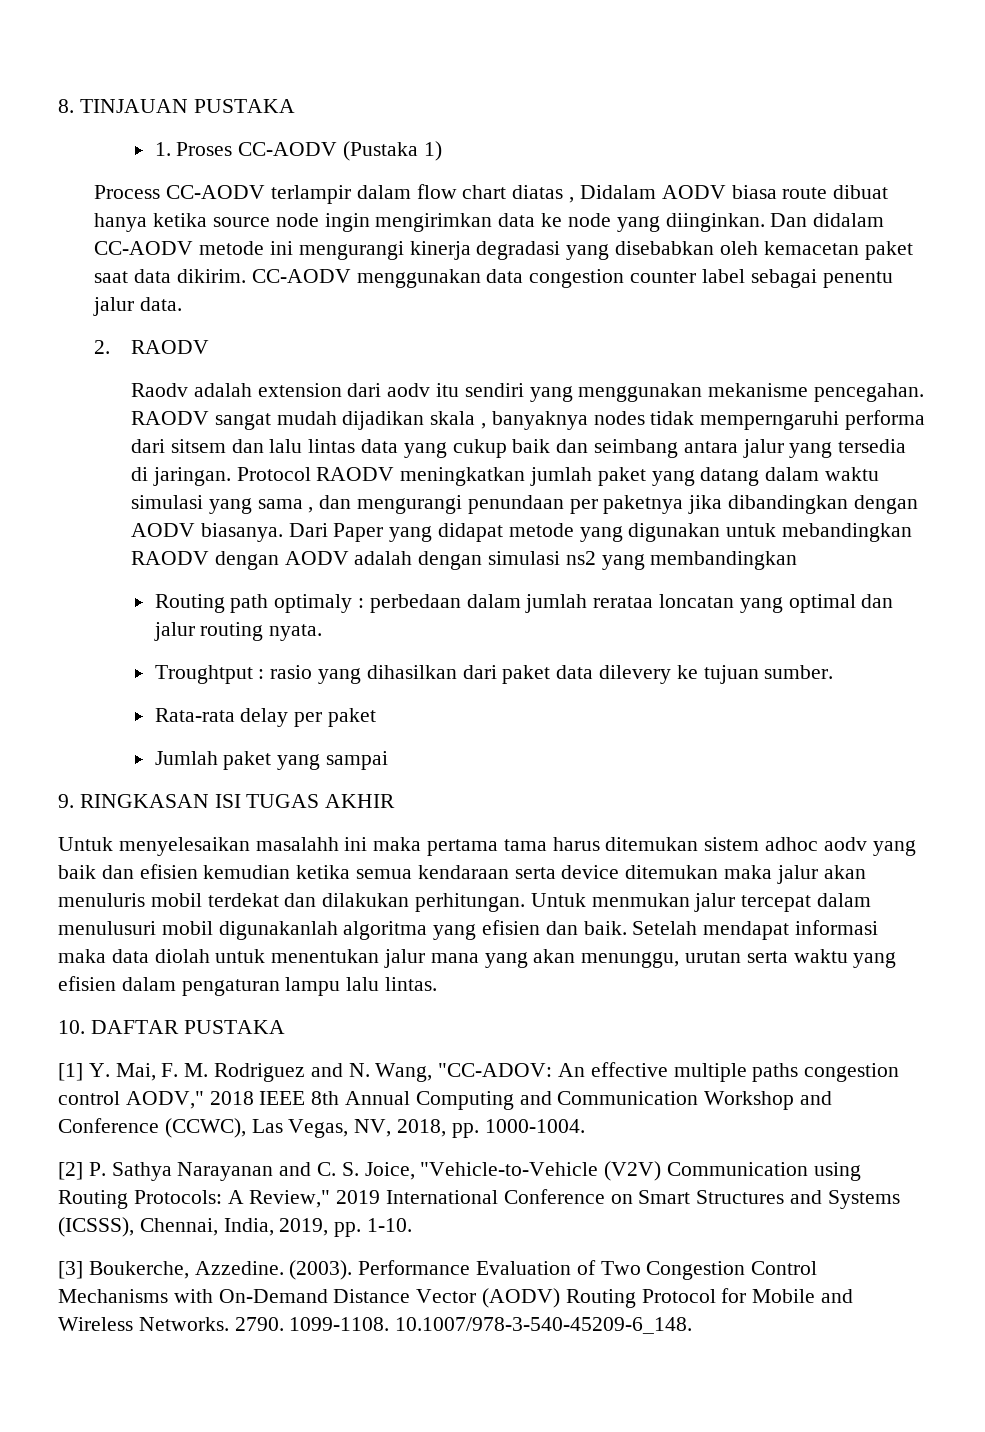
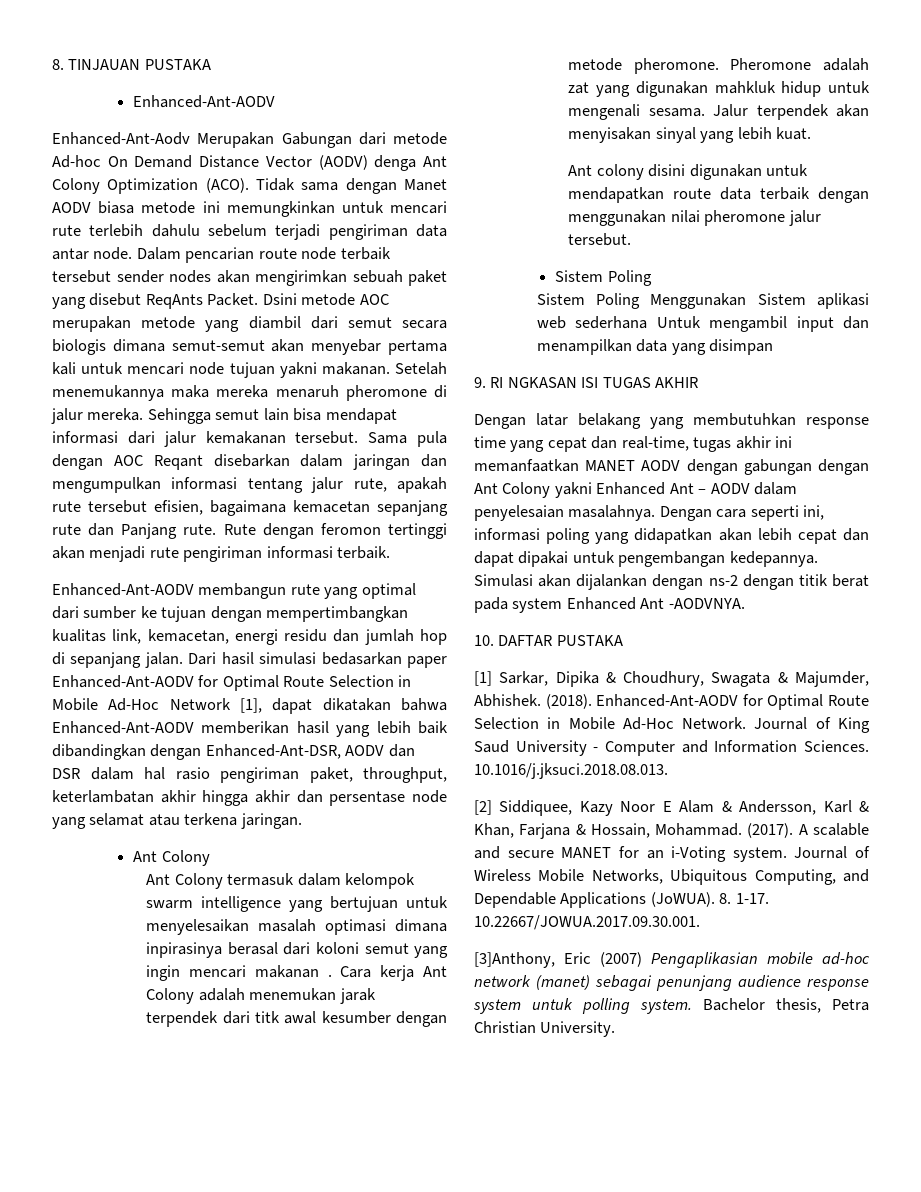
  8. TINJAUAN PUSTAKA
- 1. Proses CC-AODV (Pustaka 1)
- Process CC-AODV terlampir dalam flow chart diatas , Didalam AODV biasa route dibuat hanya ketika source node ingin mengirimkan data ke node yang diinginkan. Dan didalam CC-AODV metode ini mengurangi kinerja degradasi yang disebabkan oleh kemacetan paket saat data dikirim. CC-AODV menggunakan data congestion counter label sebagai penentu jalur data.
- 2. RAODV
- Raodv adalah extension dari aodv itu sendiri yang menggunakan mekanisme pencegahan. RAODV sangat mudah dijadikan skala , banyaknya nodes tidak memperngaruhi performa dari sitsem dan lalu lintas data yang cukup baik dan seimbang antara jalur yang tersedia di jaringan. Protocol RAODV meningkatkan jumlah paket yang datang dalam waktu simulasi yang sama , dan mengurangi penundaan per paketnya jika dibandingkan dengan AODV biasanya. Dari Paper yang didapat metode yang digunakan untuk mebandingkan RAODV dengan AODV adalah dengan simulasi ns2 yang membandingkan
- Routing path optimaly : perbedaan dalam jumlah rerataa loncatan yang optimal dan jalur routing nyata.
- Troughtput : rasio yang dihasilkan dari paket data dilevery ke tujuan sumber.
- Rata-rata delay per paket
- Jumlah paket yang sampai
+ Enhanced-Ant-AODV
+ Enhanced-Ant-Aodv Merupakan Gabungan dari metode Ad-hoc On Demand Distance Vector (AODV) denga Ant Colony Optimization (ACO). Tidak sama dengan Manet AODV biasa metode ini memungkinkan untuk mencari rute terlebih dahulu sebelum terjadi pengiriman data antar node. Dalam pencarian route node terbaik tersebut sender nodes akan mengirimkan sebuah paket yang disebut ReqAnts Packet. Dsini metode AOC merupakan metode yang diambil dari semut secara biologis dimana semut-semut akan menyebar pertama kali untuk mencari node tujuan yakni makanan. Setelah menemukannya maka mereka menaruh pheromone di jalur mereka. Sehingga semut lain bisa mendapat informasi dari jalur kemakanan tersebut. Sama pula dengan AOC Reqant disebarkan dalam jaringan dan mengumpulkan informasi tentang jalur rute, apakah rute tersebut efisien, bagaimana kemacetan sepanjang rute dan Panjang rute. Rute dengan feromon tertinggi akan menjadi rute pengiriman informasi terbaik.
+ Enhanced-Ant-AODV membangun rute yang optimal dari sumber ke tujuan dengan mempertimbangkan kualitas link, kemacetan, energi residu dan jumlah hop di sepanjang jalan. Dari hasil simulasi bedasarkan paper Enhanced-Ant-AODV for Optimal Route Selection in Mobile Ad-Hoc Network [1], dapat dikatakan bahwa Enhanced-Ant-AODV memberikan hasil yang lebih baik dibandingkan dengan Enhanced-Ant-DSR, AODV dan DSR dalam hal rasio pengiriman paket, throughput, keterlambatan akhir hingga akhir dan persentase node yang selamat atau terkena jaringan.
+ Ant Colony
+ Ant Colony termasuk dalam kelompok swarm intelligence yang bertujuan untuk menyelesaikan masalah optimasi dimana inpirasinya berasal dari koloni semut yang ingin mencari makanan . Cara kerja Ant Colony adalah menemukan jarak terpendek dari titk awal kesumber dengan metode pheromone. Pheromone adalah zat yang digunakan mahkluk hidup untuk mengenali sesama. Jalur terpendek akan menyisakan sinyal yang lebih kuat.
+ Ant colony disini digunakan untuk mendapatkan route data terbaik dengan menggunakan nilai pheromone jalur tersebut.
+ Sistem Poling
+ Sistem Poling Menggunakan Sistem aplikasi web sederhana Untuk mengambil input dan menampilkan data yang disimpan
- 9. RINGKASAN ISI TUGAS AKHIR
+ 9. RI NGKASAN ISI TUGAS AKHIR
- Untuk menyelesaikan masalahh ini maka pertama tama harus ditemukan sistem adhoc aodv yang baik dan efisien kemudian ketika semua kendaraan serta device ditemukan maka jalur akan menuluris mobil terdekat dan dilakukan perhitungan. Untuk menmukan jalur tercepat dalam menulusuri mobil digunakanlah algoritma yang efisien dan baik. Setelah mendapat informasi maka data diolah untuk menentukan jalur mana yang akan menunggu, urutan serta waktu yang efisien dalam pengaturan lampu lalu lintas.
+ Dengan latar belakang yang membutuhkan response time yang cepat dan real-time, tugas akhir ini memanfaatkan MANET AODV dengan gabungan dengan Ant Colony yakni Enhanced Ant – AODV dalam penyelesaian masalahnya. Dengan cara seperti ini, informasi poling yang didapatkan akan lebih cepat dan dapat dipakai untuk pengembangan kedepannya. Simulasi akan dijalankan dengan ns-2 dengan titik berat pada system Enhanced Ant -AODVNYA.
  10. DAFTAR PUSTAKA
- [1] Y. Mai, F. M. Rodriguez and N. Wang, "CC-ADOV: An effective multiple paths congestion control AODV," 2018 IEEE 8th Annual Computing and Communication Workshop and Conference (CCWC), Las Vegas, NV, 2018, pp. 1000-1004.
- [2] P. Sathya Narayanan and C. S. Joice, "Vehicle-to-Vehicle (V2V) Communication using Routing Protocols: A Review," 2019 International Conference on Smart Structures and Systems (ICSSS), Chennai, India, 2019, pp. 1-10.
- [3] Boukerche, Azzedine. (2003). Performance Evaluation of Two Congestion Control Mechanisms with On-Demand Distance Vector (AODV) Routing Protocol for Mobile and Wireless Networks. 2790. 1099-1108. 10.1007/978-3-540-45209-6_148.
+ [1] Sarkar, Dipika & Choudhury, Swagata & Majumder, Abhishek. (2018). Enhanced-Ant-AODV for Optimal Route Selection in Mobile Ad-Hoc Network. Journal of King Saud University - Computer and Information Sciences. 10.1016/j.jksuci.2018.08.013.
+ [2] Siddiquee, Kazy Noor E Alam & Andersson, Karl & Khan, Farjana & Hossain, Mohammad. (2017). A scalable and secure MANET for an i-Voting system. Journal of Wireless Mobile Networks, Ubiquitous Computing, and Dependable Applications (JoWUA). 8. 1-17. 10.22667/JOWUA.2017.09.30.001.
+ [3]Anthony, Eric (2007) Pengaplikasian mobile ad-hoc network (manet) sebagai penunjang audience response system untuk polling system. Bachelor thesis, Petra Christian University.

